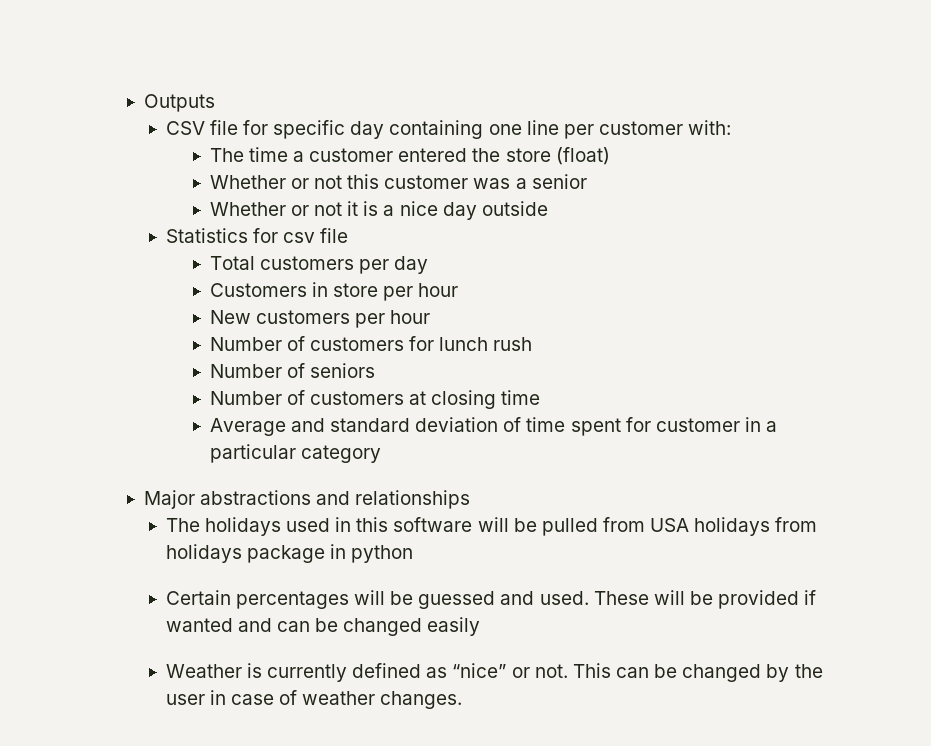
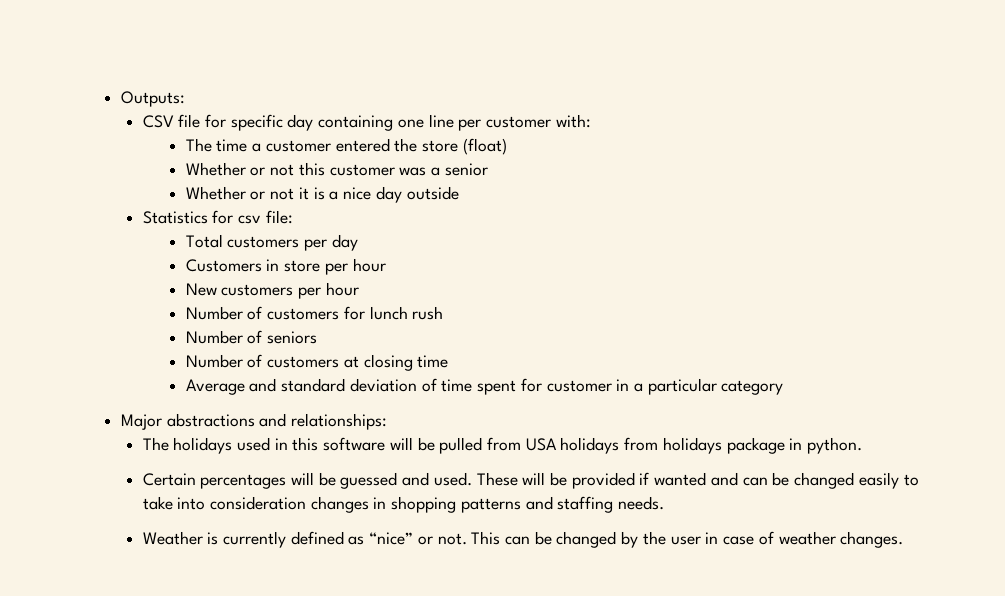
- Outputs
+ Outputs:
- Statistics for csv file
+ Statistics for csv file:
- Major abstractions and relationships
+ Major abstractions and relationships:
- The holidays used in this software will be pulled from USA holidays from holidays package in python
+ The holidays used in this software will be pulled from USA holidays from holidays package in python.
- These will be provided if wanted and can be changed easily
+ These will be provided if wanted and can be changed easily to take into consideration changes in shopping patterns and staffing needs.

